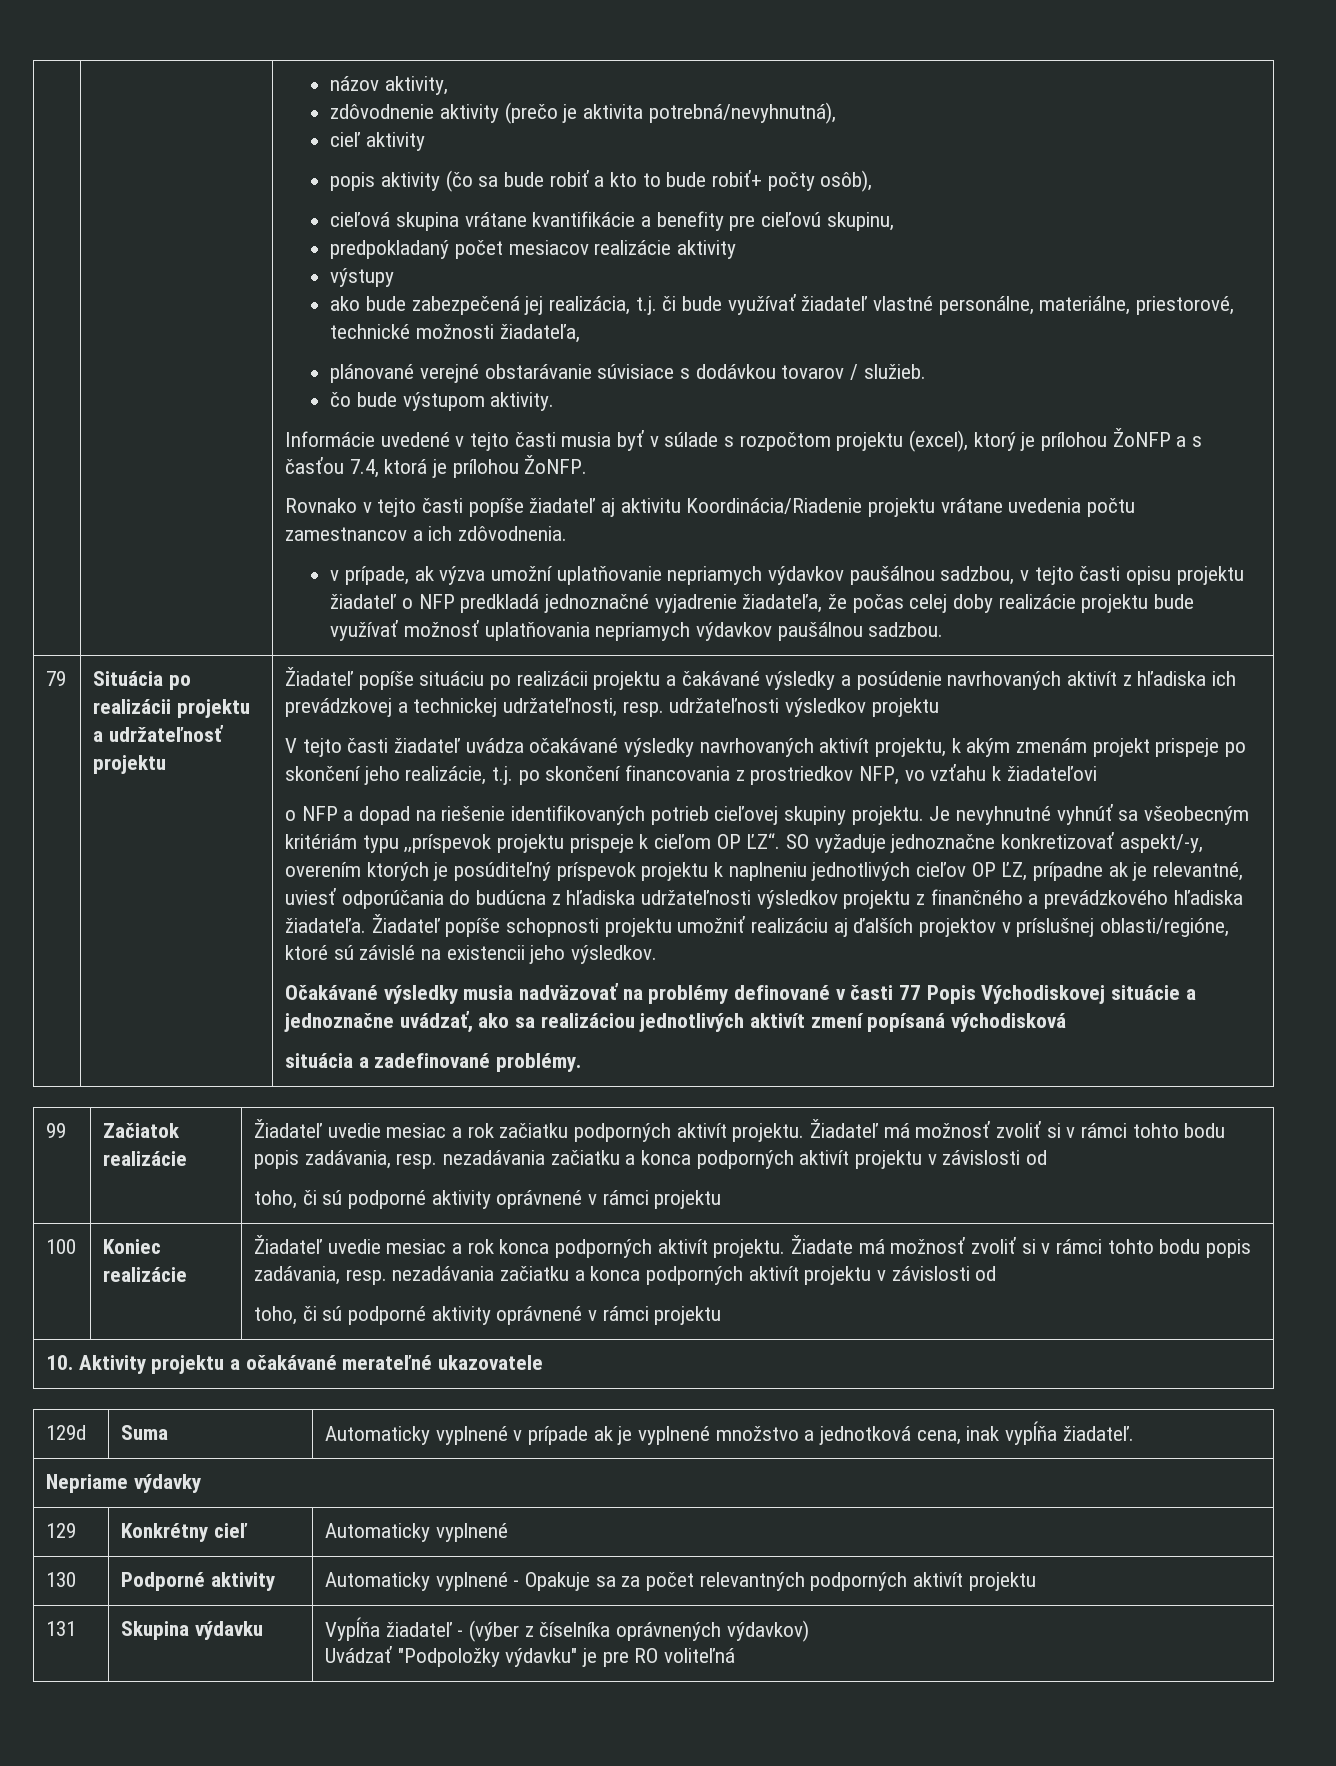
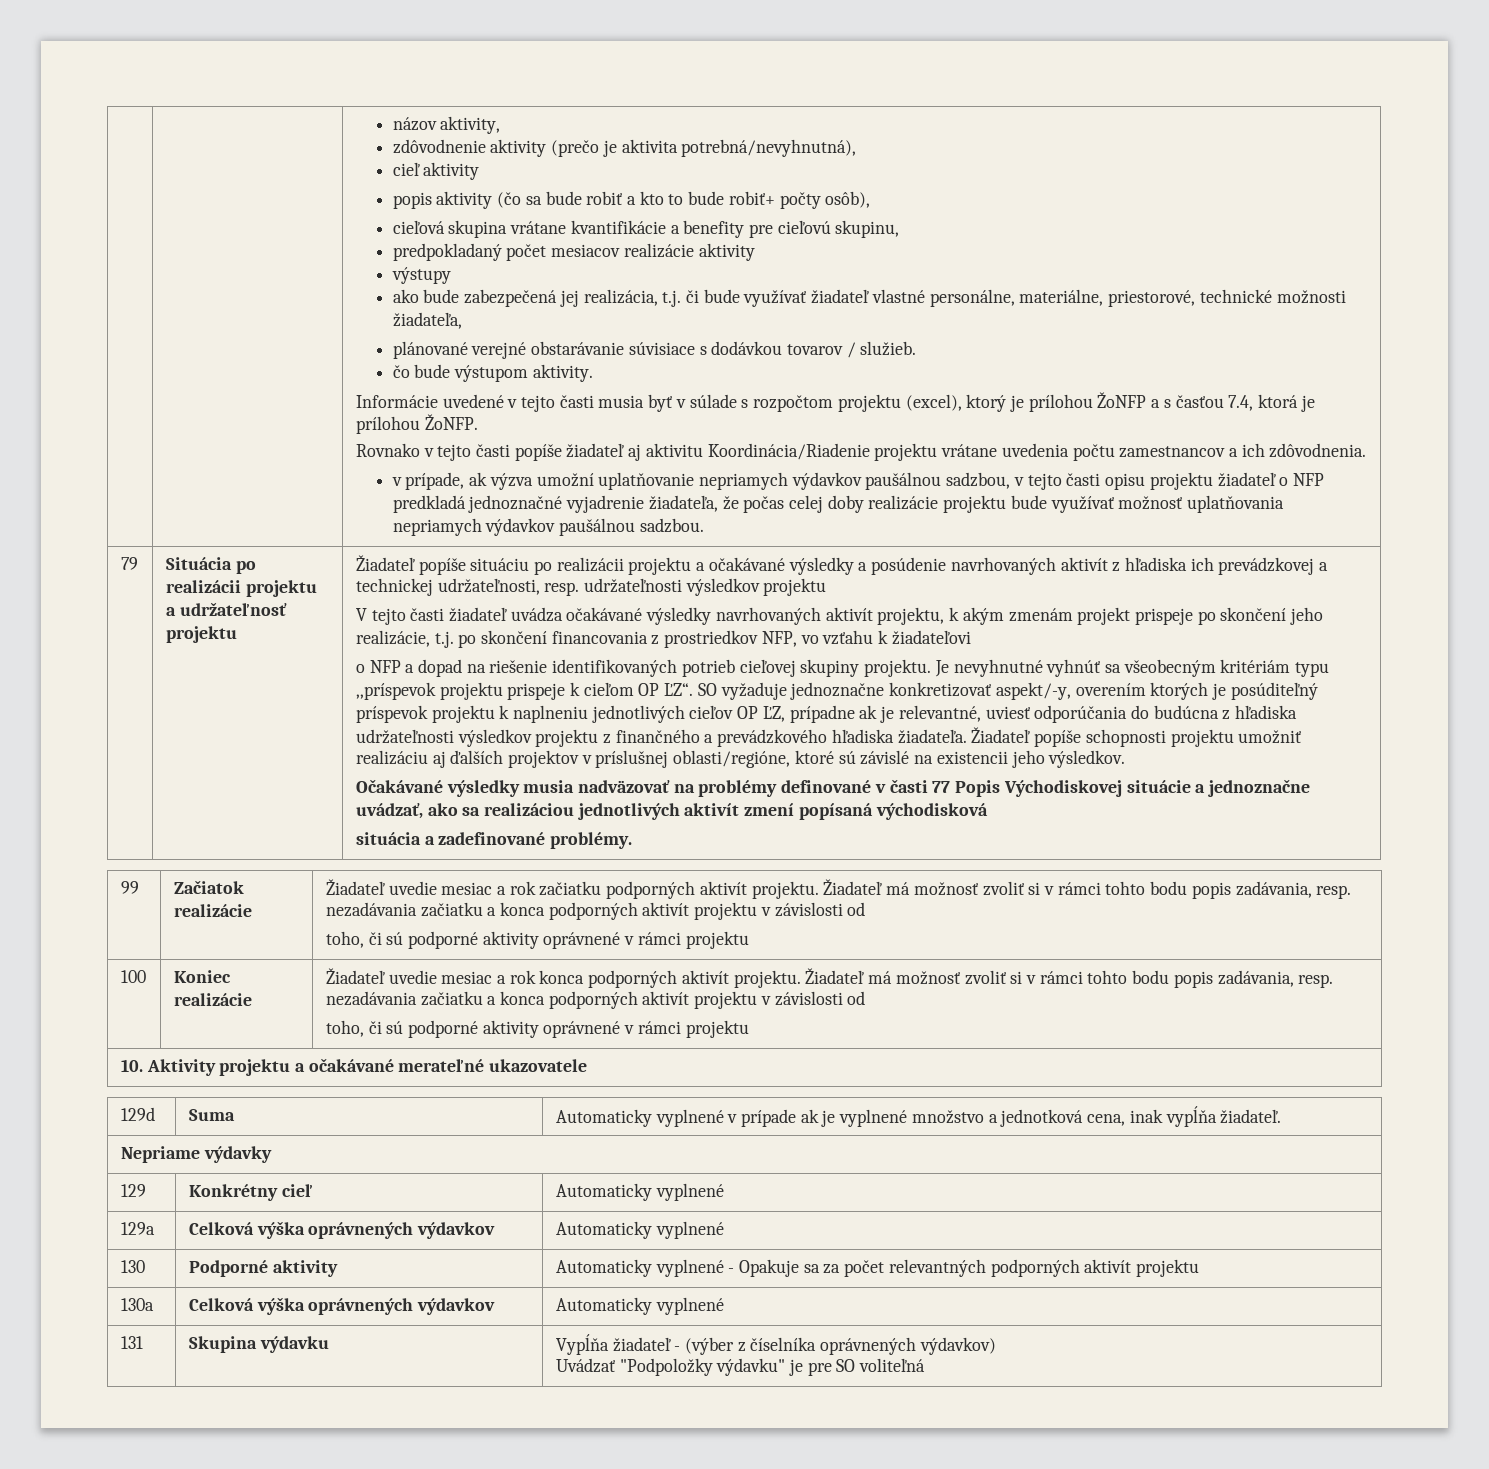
- Žiadateľ popíše situáciu po realizácii projektu a čakávané výsledky a posúdenie navrhovaných aktivít z hľadiska ich prevádzkovej a technickej udržateľnosti, resp. udržateľnosti výsledkov projektu
+ Žiadateľ popíše situáciu po realizácii projektu a očakávané výsledky a posúdenie navrhovaných aktivít z hľadiska ich prevádzkovej a technickej udržateľnosti, resp. udržateľnosti výsledkov projektu
- Žiadateľ uvedie mesiac a rok konca podporných aktivít projektu. Žiadate má možnosť zvoliť si v rámci tohto bodu popis zadávania, resp. nezadávania začiatku a konca podporných aktivít projektu v závislosti od
+ Žiadateľ uvedie mesiac a rok konca podporných aktivít projektu. Žiadateľ má možnosť zvoliť si v rámci tohto bodu popis zadávania, resp. nezadávania začiatku a konca podporných aktivít projektu v závislosti od
+ 129a | Celková výška oprávnených výdavkov | Automaticky vyplnené
+ 130a | Celková výška oprávnených výdavkov | Automaticky vyplnené
  131 | Skupina výdavku | Vypĺňa žiadateľ - (výber z číselníka oprávnených výdavkov)
- Uvádzať "Podpoložky výdavku" je pre RO voliteľná
+ Uvádzať "Podpoložky výdavku" je pre SO voliteľná

